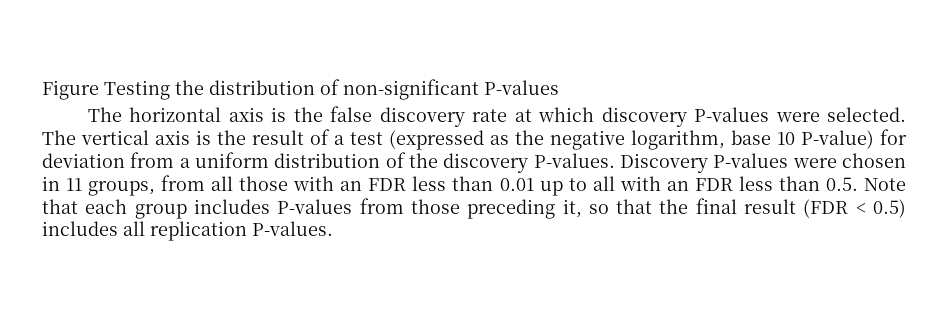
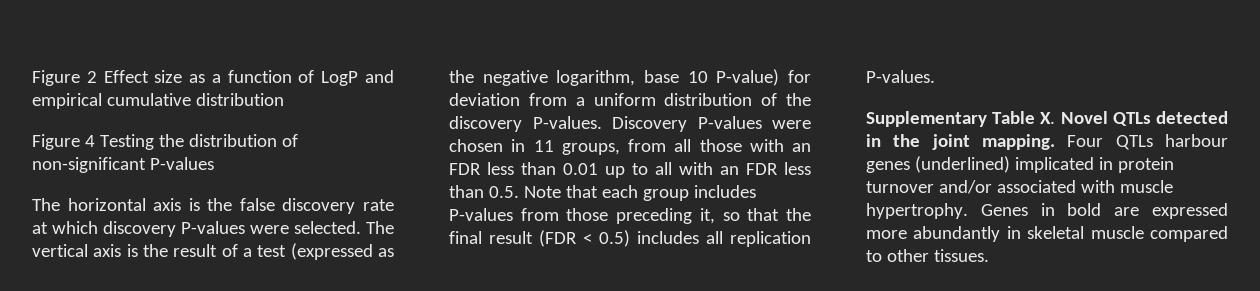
- Figure Testing the distribution of non-significant P-values
+ Figure 2 Effect size as a function of LogP and empirical cumulative distribution
+ Figure 4 Testing the distribution of non-significant P-values
+ Supplementary Table X. Novel QTLs detected in the joint mapping. Four QTLs harbour genes (underlined) implicated in protein turnover and/or associated with muscle hypertrophy. Genes in bold are expressed more abundantly in skeletal muscle compared to other tissues.

